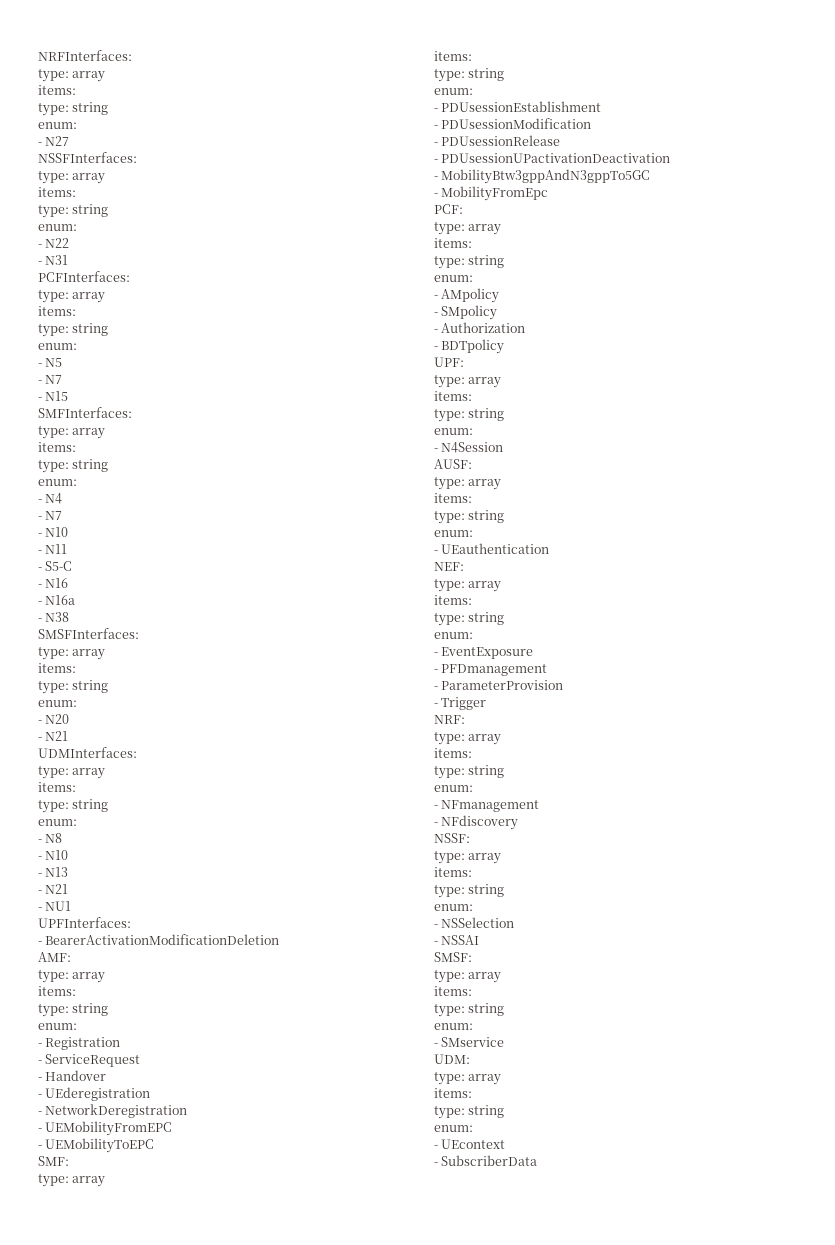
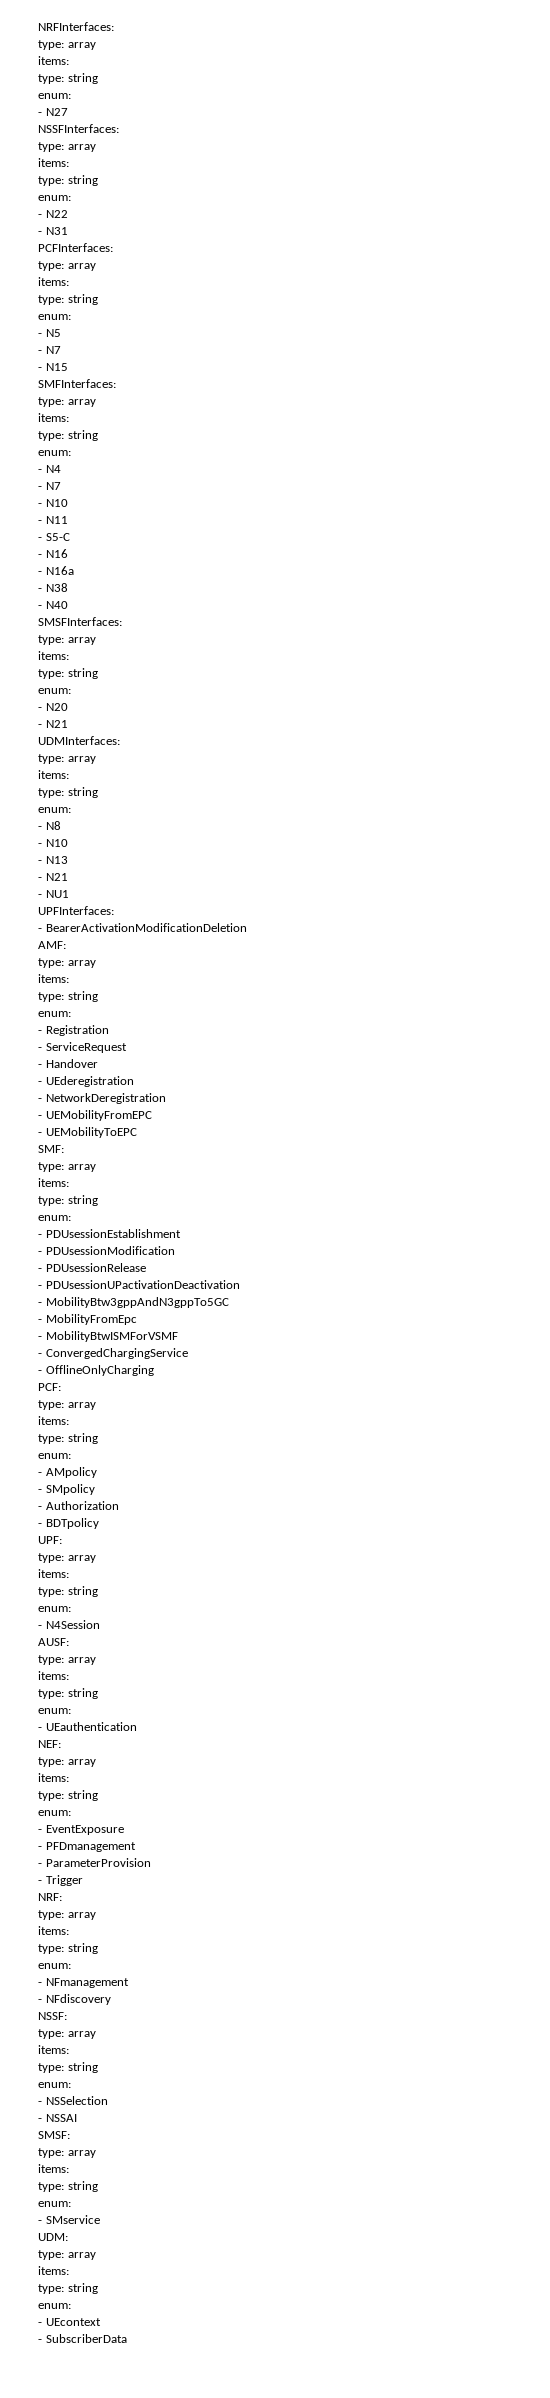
+ - N40
+ - MobilityBtwISMForVSMF
+ - ConvergedChargingService
+ - OfflineOnlyCharging

